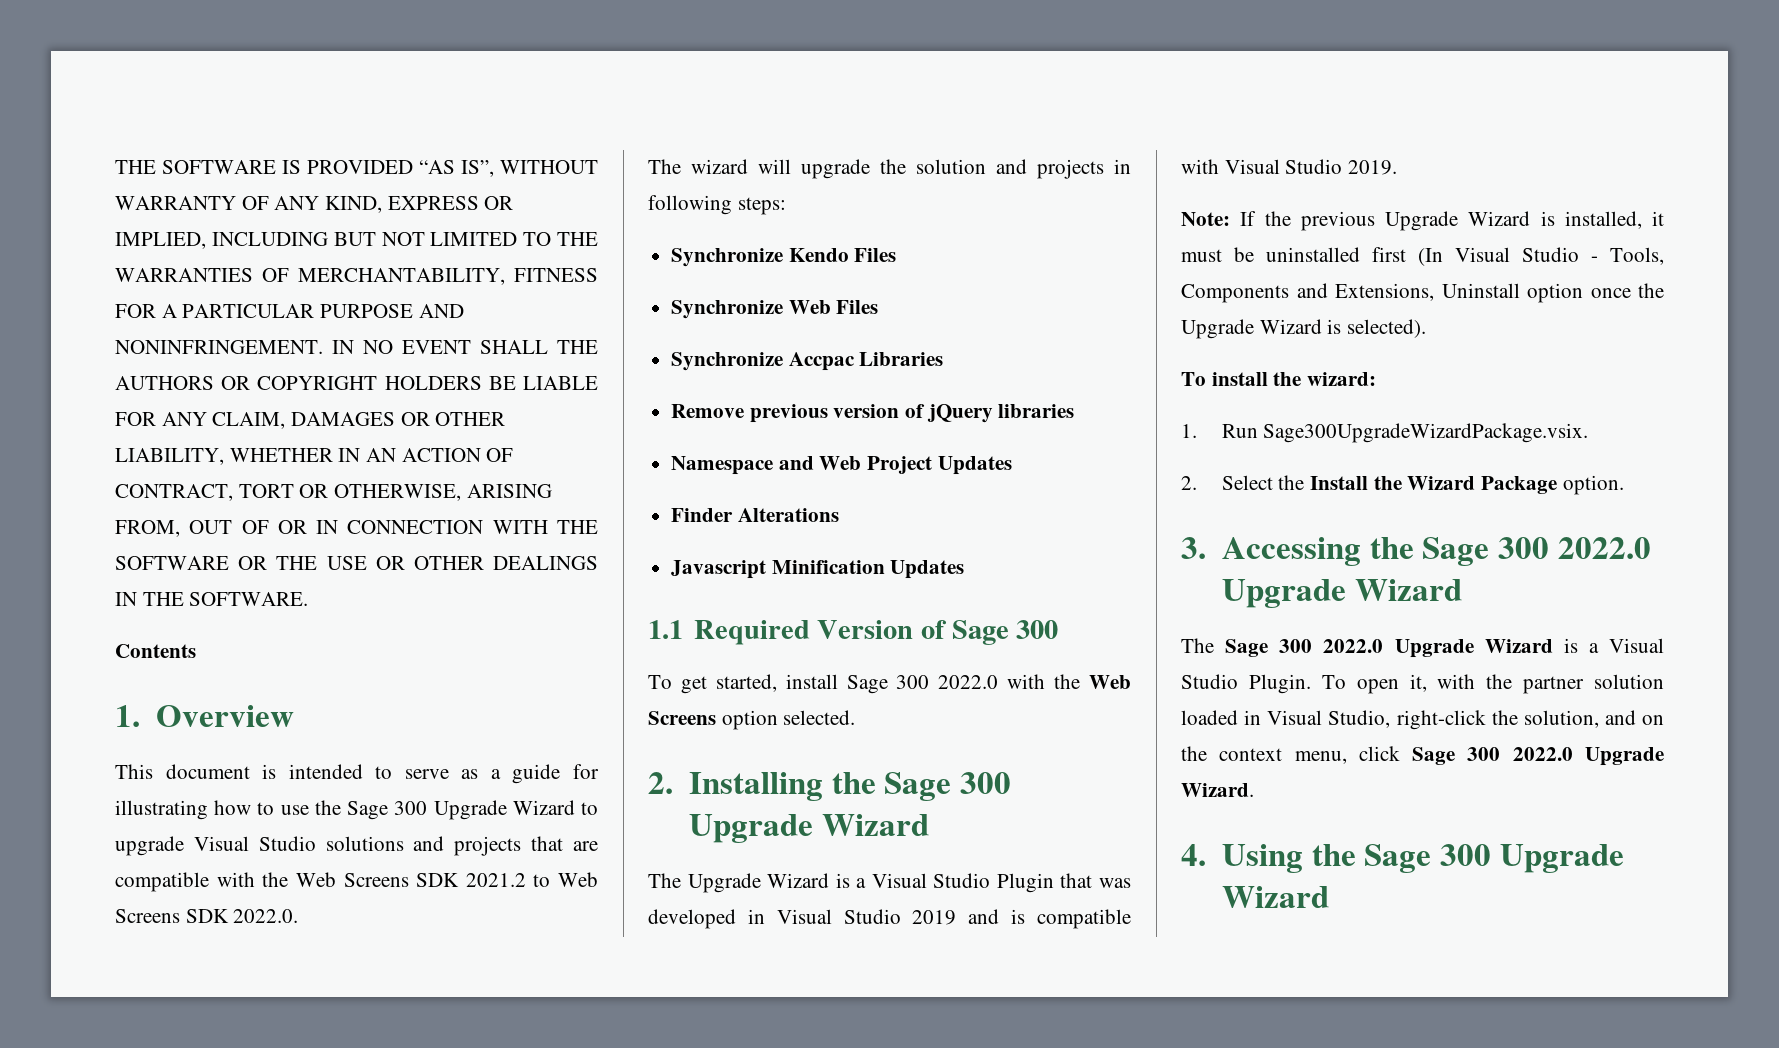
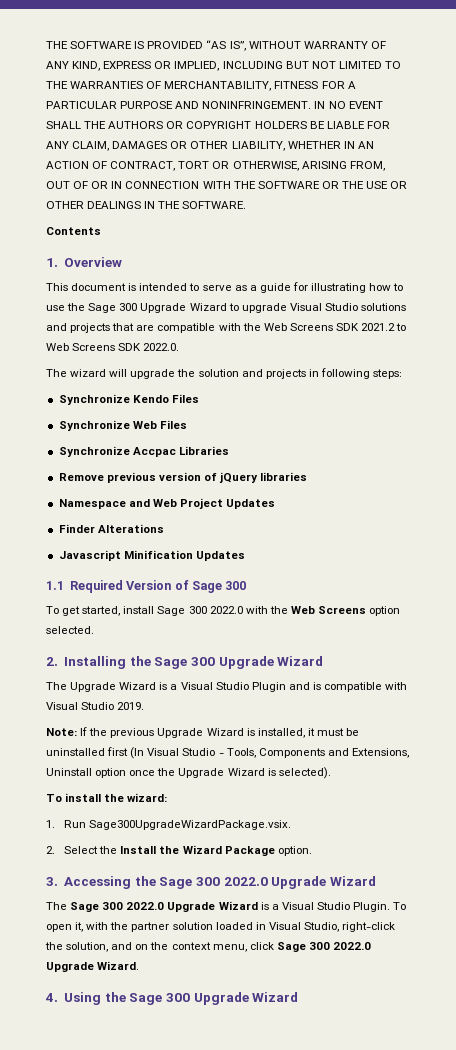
- The Upgrade Wizard is a Visual Studio Plugin that was developed in Visual Studio 2019 and is compatible with Visual Studio 2019.
+ The Upgrade Wizard is a Visual Studio Plugin and is compatible with Visual Studio 2019.

